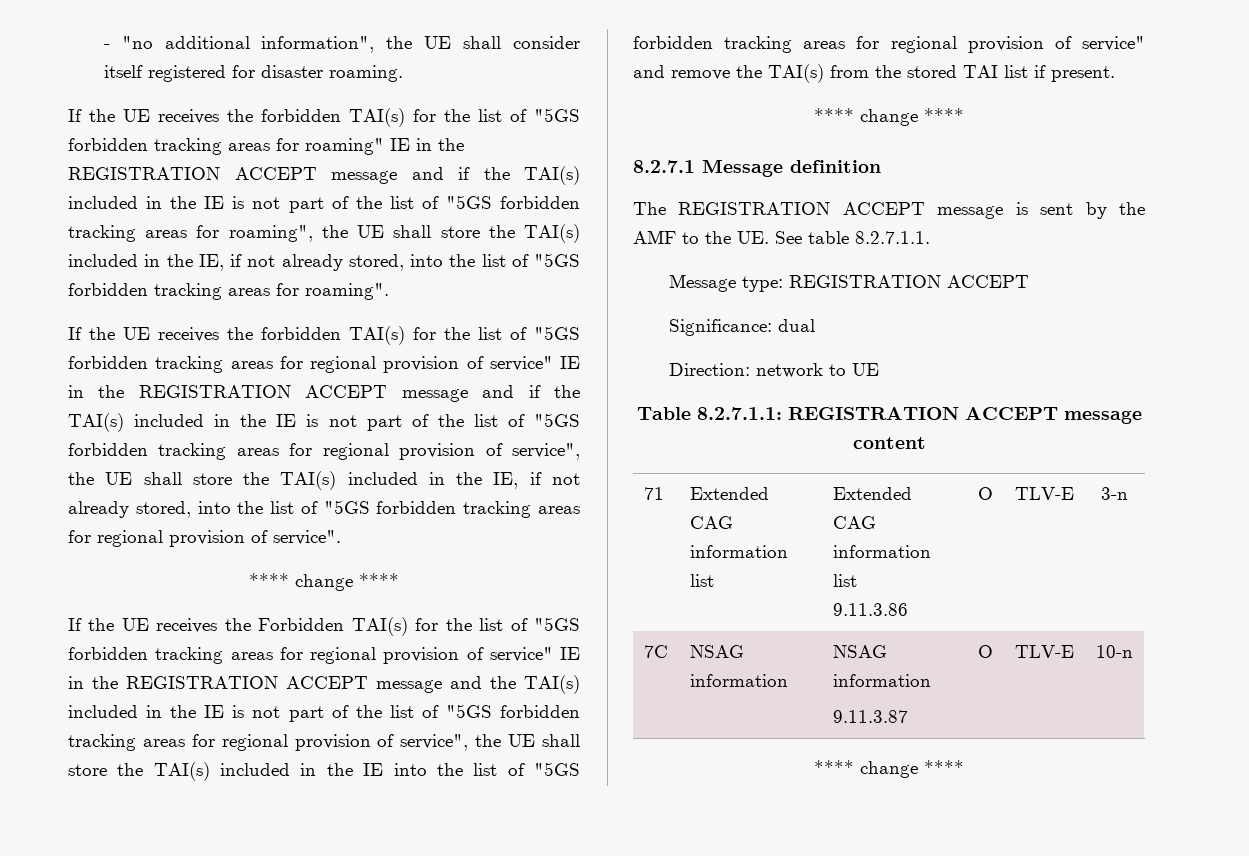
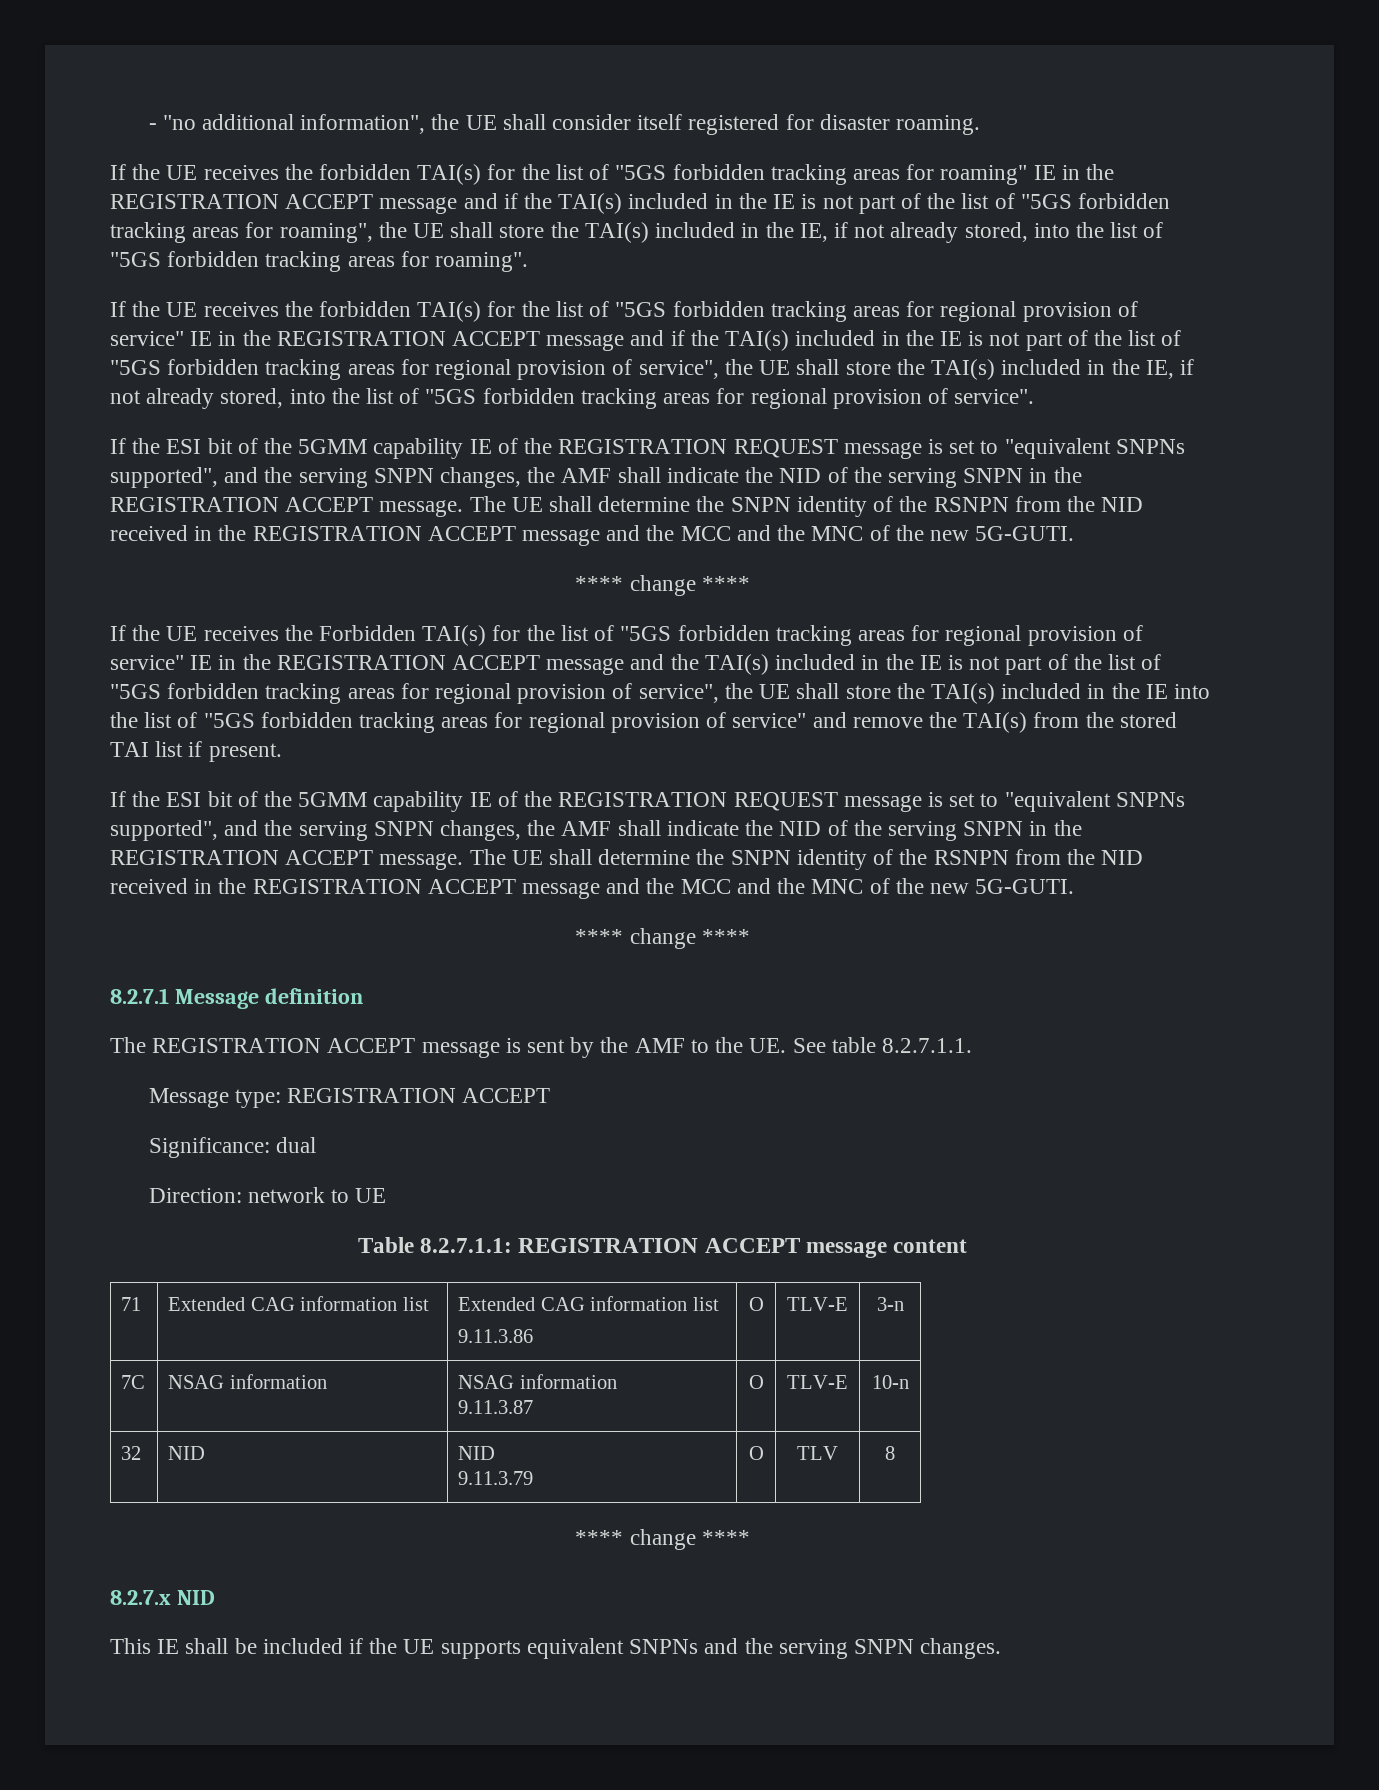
  If the UE receives the forbidden TAI(s) for the list of "5GS forbidden tracking areas for regional provision of service" IE in the REGISTRATION ACCEPT message and if the TAI(s) included in the IE is not part of the list of "5GS forbidden tracking areas for regional provision of service", the UE shall store the TAI(s) included in the IE, if not already stored, into the list of "5GS forbidden tracking areas for regional provision of service".
+ If the ESI bit of the 5GMM capability IE of the REGISTRATION REQUEST message is set to "equivalent SNPNs supported", and the serving SNPN changes, the AMF shall indicate the NID of the serving SNPN in the REGISTRATION ACCEPT message. The UE shall determine the SNPN identity of the RSNPN from the NID received in the REGISTRATION ACCEPT message and the MCC and the MNC of the new 5G-GUTI.
  If the UE receives the Forbidden TAI(s) for the list of "5GS forbidden tracking areas for regional provision of service" IE in the REGISTRATION ACCEPT message and the TAI(s) included in the IE is not part of the list of "5GS forbidden tracking areas for regional provision of service", the UE shall store the TAI(s) included in the IE into the list of "5GS forbidden tracking areas for regional provision of service" and remove the TAI(s) from the stored TAI list if present.
+ If the ESI bit of the 5GMM capability IE of the REGISTRATION REQUEST message is set to "equivalent SNPNs supported", and the serving SNPN changes, the AMF shall indicate the NID of the serving SNPN in the REGISTRATION ACCEPT message. The UE shall determine the SNPN identity of the RSNPN from the NID received in the REGISTRATION ACCEPT message and the MCC and the MNC of the new 5G-GUTI.
  7C | NSAG information | NSAG information
  9.11.3.87 | O | TLV-E | 10-n
+ 32 | NID | NID
+ 9.11.3.79 | O | TLV | 8
  **** change ****
+ 8.2.7.x NID
+ This IE shall be included if the UE supports equivalent SNPNs and the serving SNPN changes.

